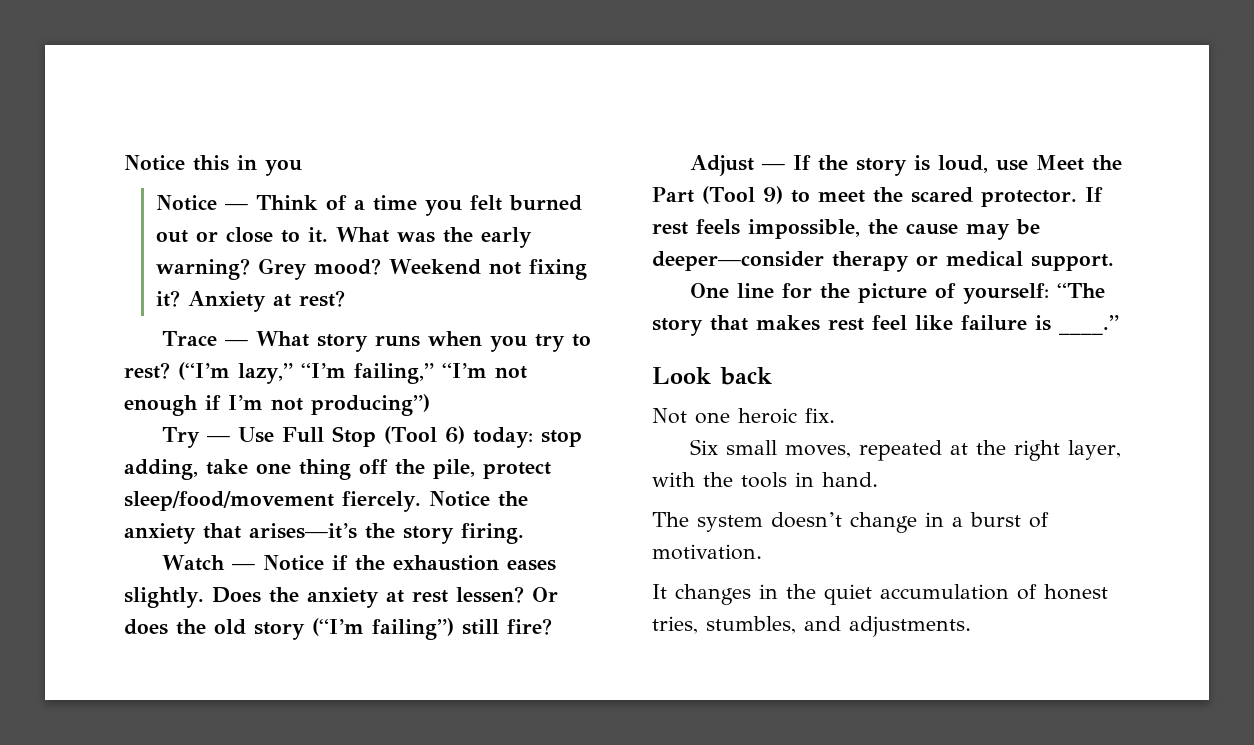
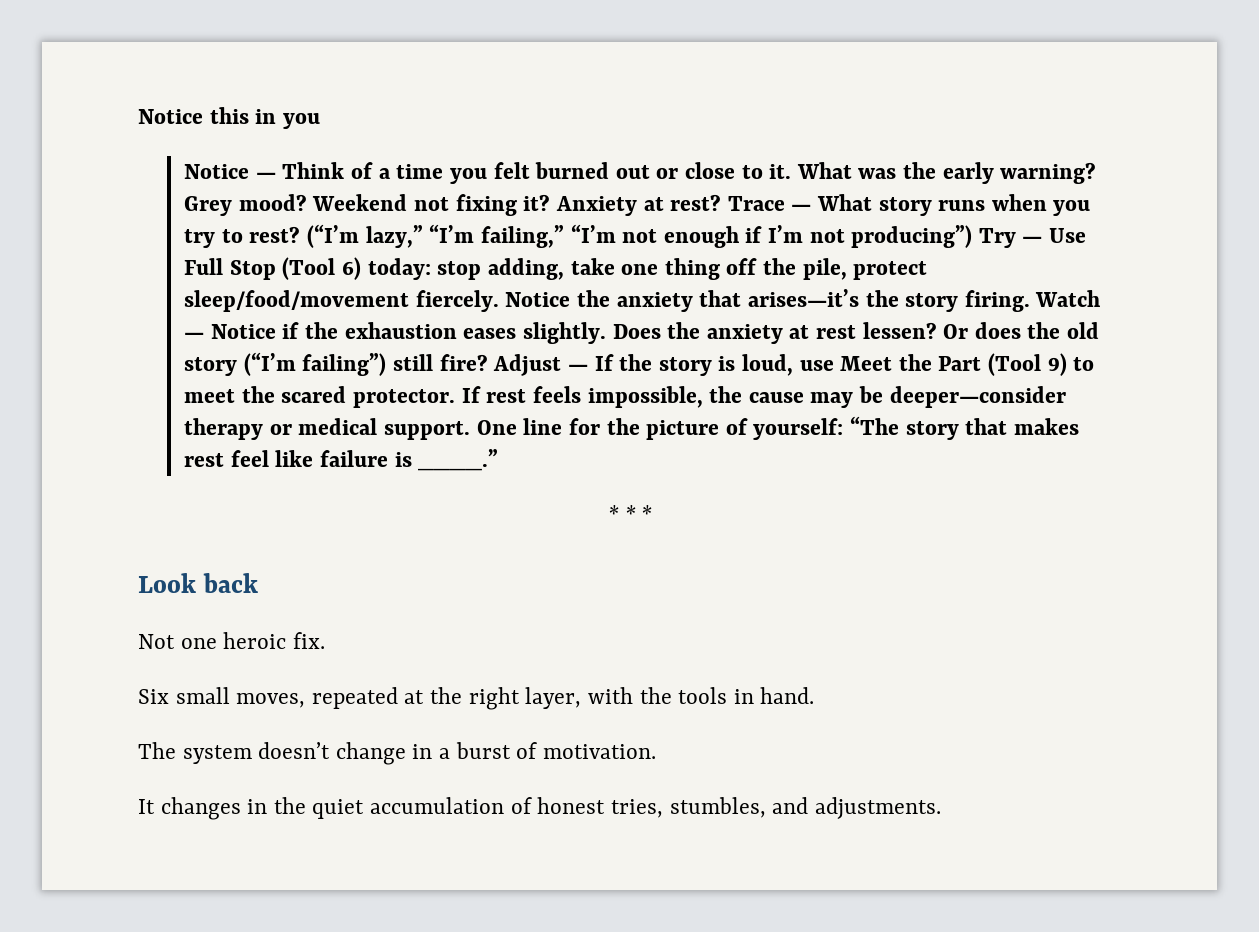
- Anxiety at rest?
- Trace — What story runs when you try to rest?
+ Anxiety at rest? Trace — What story runs when you try to rest?
- (“I’m lazy,” “I’m failing,” “I’m not enough if I’m not producing”)
- Try — Use Full Stop (Tool 6) today: stop adding, take one thing off the pile, protect sleep/food/movement fiercely.
+ (“I’m lazy,” “I’m failing,” “I’m not enough if I’m not producing”) Try — Use Full Stop (Tool 6) today: stop adding, take one thing off the pile, protect sleep/food/movement fiercely.
- Notice the anxiety that arises—it’s the story firing.
- Watch — Notice if the exhaustion eases slightly.
+ Notice the anxiety that arises—it’s the story firing. Watch — Notice if the exhaustion eases slightly.
- Or does the old story (“I’m failing”) still fire?
- Adjust — If the story is loud, use Meet the Part (Tool 9) to meet the scared protector.
+ Or does the old story (“I’m failing”) still fire? Adjust — If the story is loud, use Meet the Part (Tool 9) to meet the scared protector.
- If rest feels impossible, the cause may be deeper—consider therapy or medical support.
- One line for the picture of yourself: “The story that makes rest feel like failure is ____.”
+ If rest feels impossible, the cause may be deeper—consider therapy or medical support. One line for the picture of yourself: “The story that makes rest feel like failure is ____.”
+ * * *

